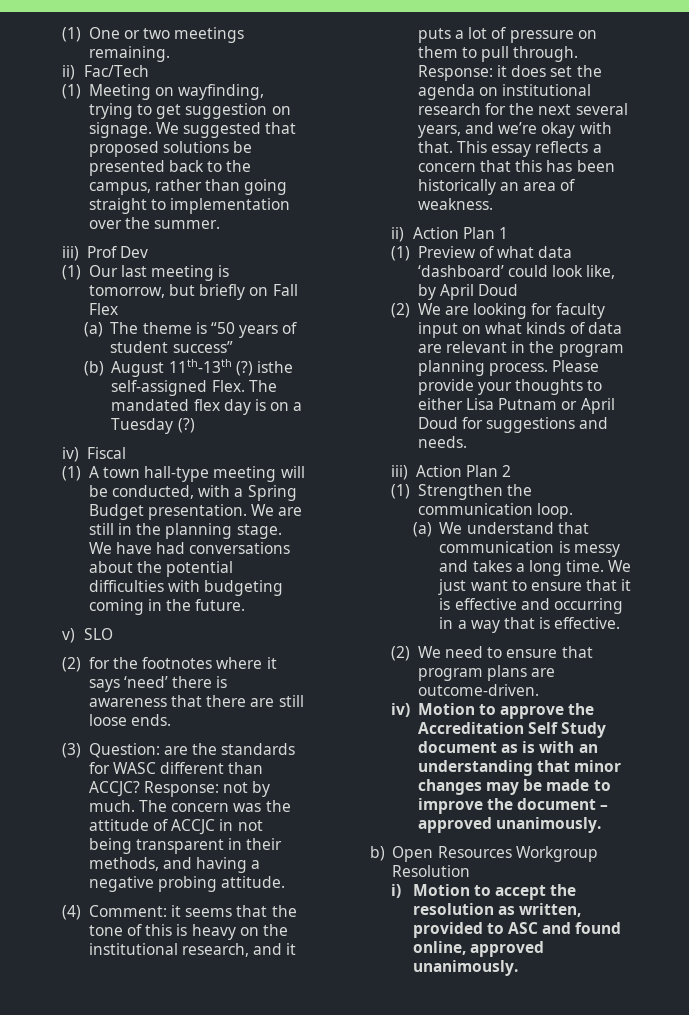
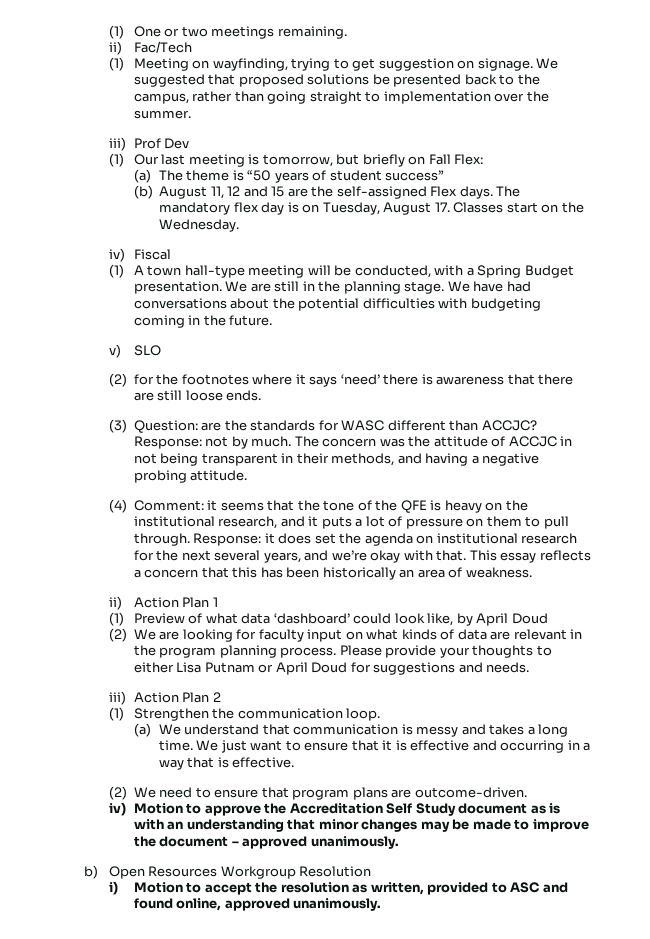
- (1) Our last meeting is tomorrow, but briefly on Fall Flex
+ (1) Our last meeting is tomorrow, but briefly on Fall Flex:
- (b) August 11th-13th (?) isthe self-assigned Flex. The mandated flex day is on a Tuesday (?)
+ (b) August 11, 12 and 15 are the self-assigned Flex days. The mandatory flex day is on Tuesday, August 17. Classes start on the Wednesday.
- (4) Comment: it seems that the tone of this is heavy on the institutional research, and it puts a lot of pressure on them to pull through.
+ (4) Comment: it seems that the tone of the QFE is heavy on the institutional research, and it puts a lot of pressure on them to pull through.

